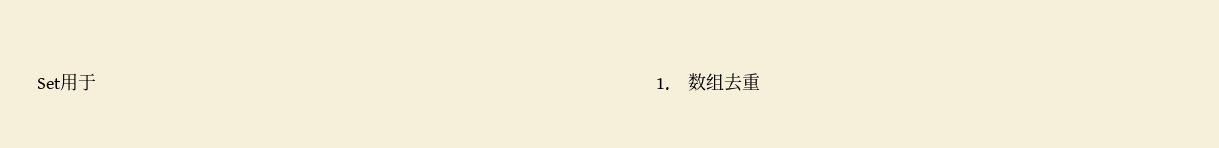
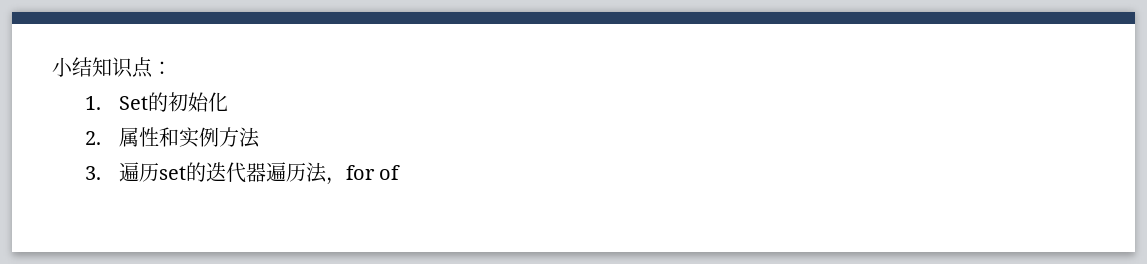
- Set用于
- 1.数组去重
+ 小结知识点：
+ 1. Set的初始化
+ 2.属性和实例方法
+ 3.遍历set的迭代器遍历法，for of

